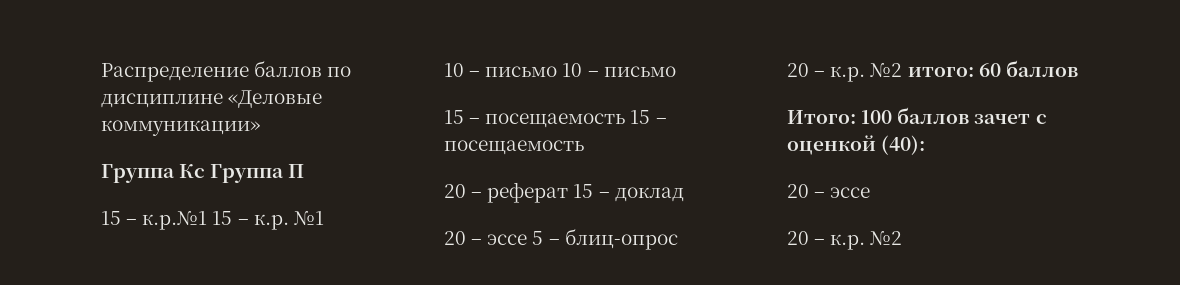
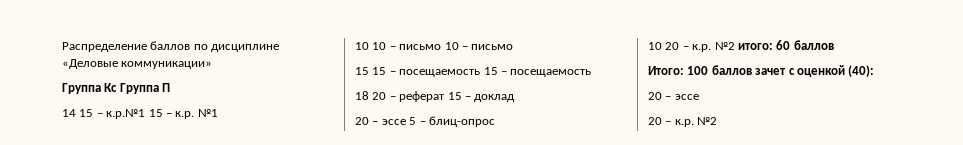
- 15 – к.р.№1 15 – к.р. №1
+ 14 15 – к.р.№1 15 – к.р. №1
- 10 – письмо 10 – письмо
+ 10 10 – письмо 10 – письмо
- 15 – посещаемость 15 – посещаемость
+ 15 15 – посещаемость 15 – посещаемость
- 20 – реферат 15 – доклад
+ 18 20 – реферат 15 – доклад
- 20 – к.р. №2 итого: 60 баллов
+ 10 20 – к.р. №2 итого: 60 баллов

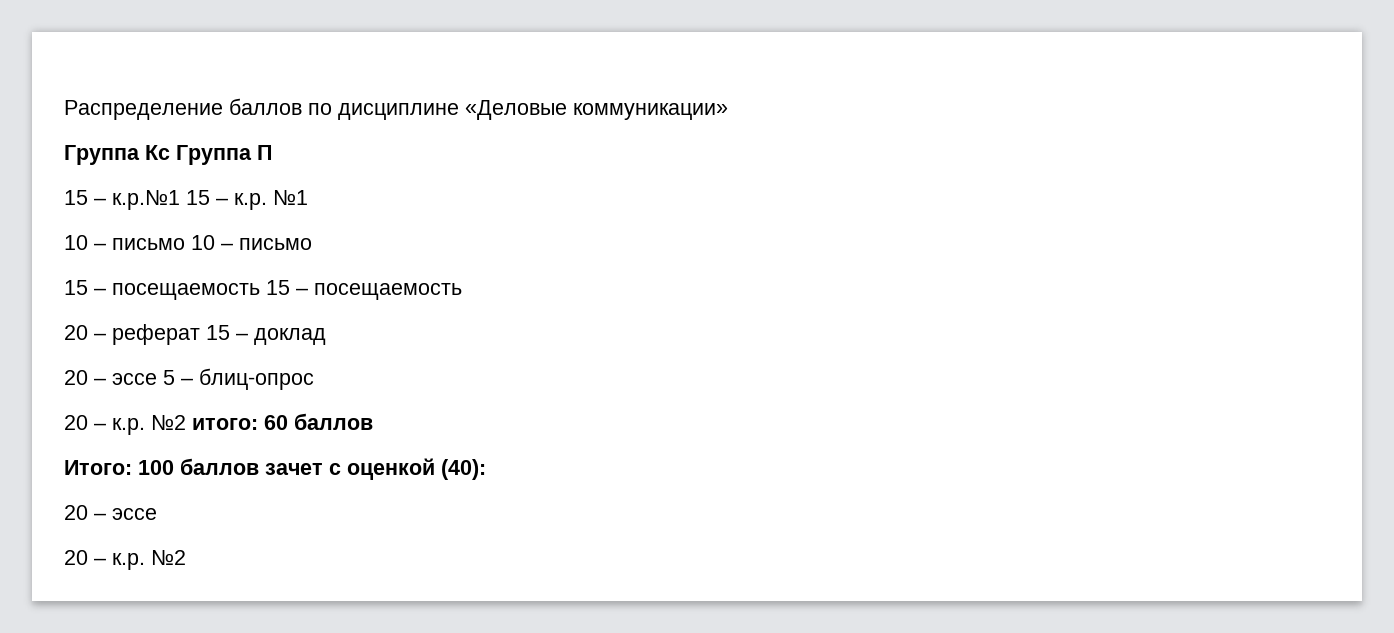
- 14 15 – к.р.№1 15 – к.р. №1
+ 15 – к.р.№1 15 – к.р. №1
- 10 10 – письмо 10 – письмо
+ 10 – письмо 10 – письмо
- 15 15 – посещаемость 15 – посещаемость
+ 15 – посещаемость 15 – посещаемость
- 18 20 – реферат 15 – доклад
+ 20 – реферат 15 – доклад
- 10 20 – к.р. №2 итого: 60 баллов
+ 20 – к.р. №2 итого: 60 баллов

